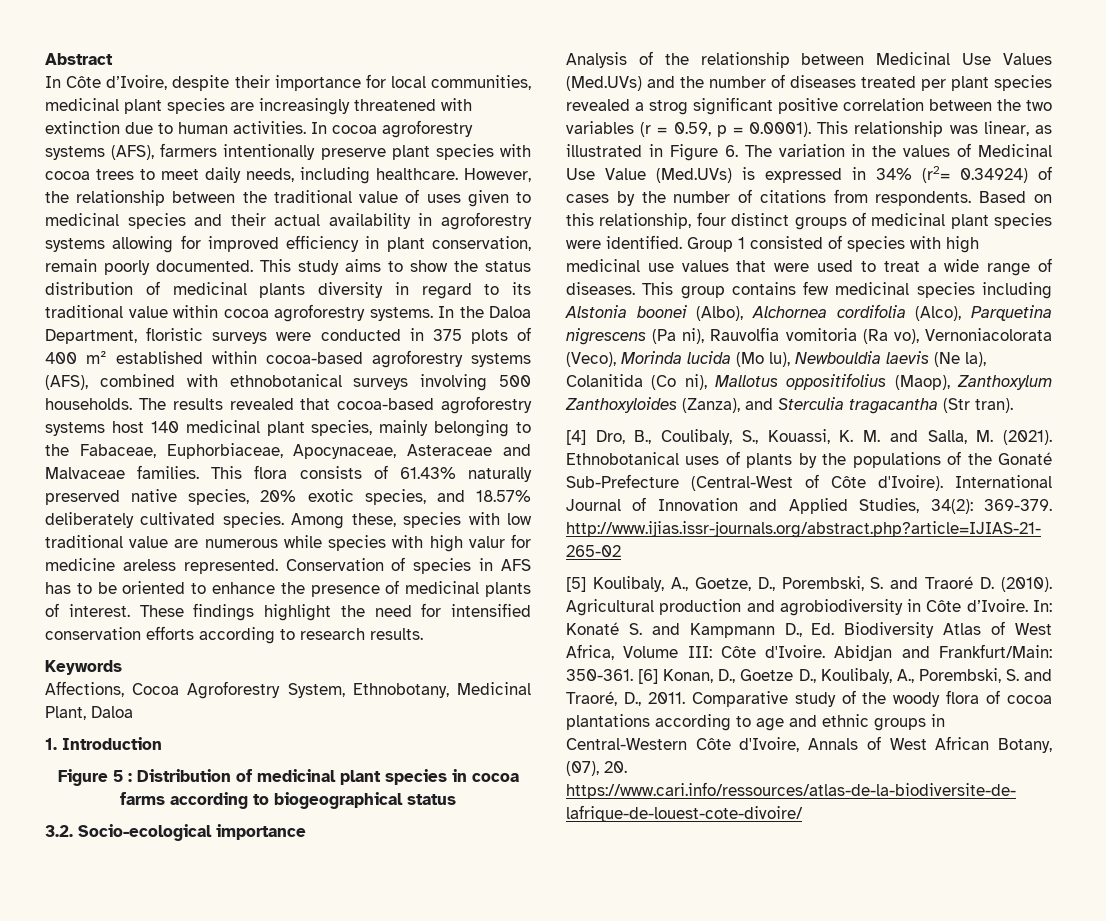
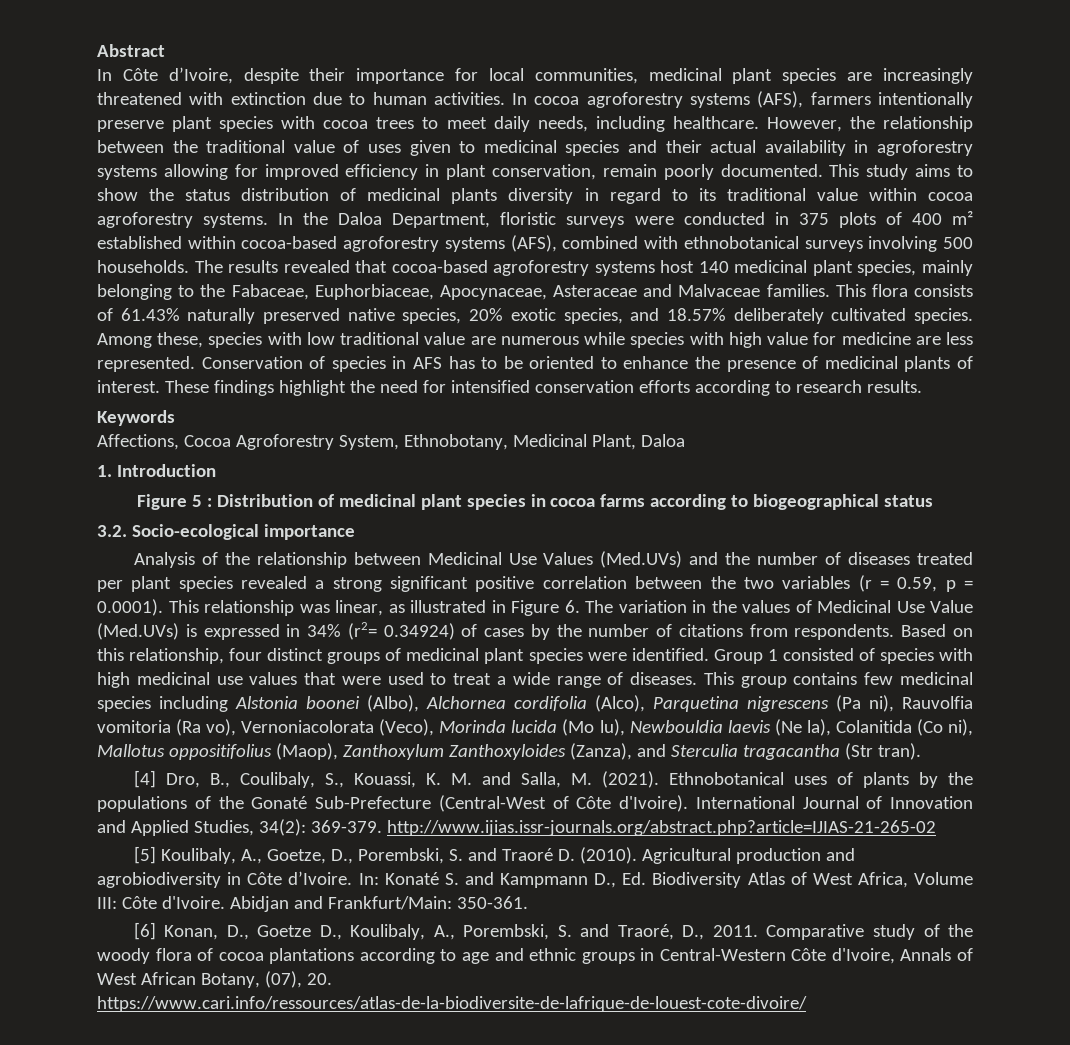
- Among these, species with low traditional value are numerous while species with high valur for medicine areless represented.
+ Among these, species with low traditional value are numerous while species with high value for medicine are less represented.
- Analysis of the relationship between Medicinal Use Values (Med.UVs) and the number of diseases treated per plant species revealed a strog significant positive correlation between the two variables (r = 0.59, p = 0.0001). This relationship was linear, as illustrated in Figure 6. The variation in the values of Medicinal Use Value (Med.UVs) is expressed in 34% (r2= 0.34924) of cases by the number of citations from respondents.
+ Analysis of the relationship between Medicinal Use Values (Med.UVs) and the number of diseases treated per plant species revealed a strong significant positive correlation between the two variables (r = 0.59, p = 0.0001). This relationship was linear, as illustrated in Figure 6. The variation in the values of Medicinal Use Value (Med.UVs) is expressed in 34% (r2= 0.34924) of cases by the number of citations from respondents.
- Abidjan and Frankfurt/Main: 350-361. [6] Konan, D., Goetze D., Koulibaly, A., Porembski, S. and Traoré, D., 2011.
+ Abidjan and Frankfurt/Main: 350-361.
+ [6] Konan, D., Goetze D., Koulibaly, A., Porembski, S. and Traoré, D., 2011.

